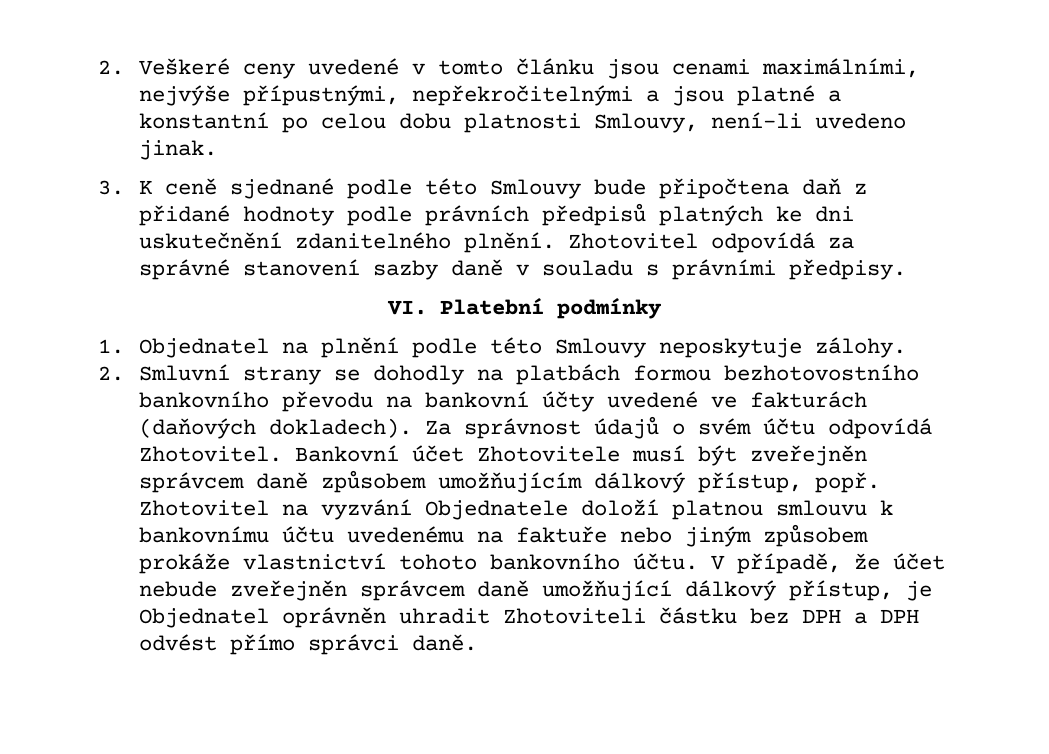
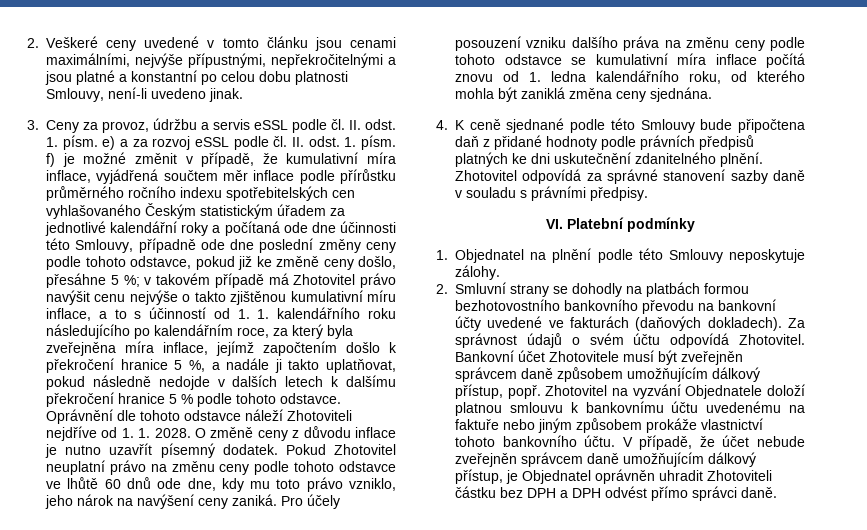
- 3. K ceně sjednané podle této Smlouvy bude připočtena daň z přidané hodnoty podle právních předpisů platných ke dni uskutečnění zdanitelného plnění.
+ 3. Ceny za provoz, údržbu a servis eSSL podle čl. II. odst. 1. písm. e) a za rozvoj eSSL podle čl. II. odst. 1. písm. f) je možné změnit v případě, že kumulativní míra inflace, vyjádřená součtem měr inflace podle přírůstku průměrného ročního indexu spotřebitelských cen vyhlašovaného Českým statistickým úřadem za jednotlivé kalendářní roky a počítaná ode dne účinnosti této Smlouvy, případně ode dne poslední změny ceny podle tohoto odstavce, pokud již ke změně ceny došlo, přesáhne 5 %; v takovém případě má Zhotovitel právo navýšit cenu nejvýše o takto zjištěnou kumulativní míru inflace, a to s účinností od 1. 1. kalendářního roku následujícího po kalendářním roce, za který byla zveřejněna míra inflace, jejímž započtením došlo k překročení hranice 5 %, a nadále ji takto uplatňovat, pokud následně nedojde v dalších letech k dalšímu překročení hranice 5 % podle tohoto odstavce. Oprávnění dle tohoto odstavce náleží Zhotoviteli nejdříve od 1. 1. 2028. O změně ceny z důvodu inflace je nutno uzavřít písemný dodatek. Pokud Zhotovitel neuplatní právo na změnu ceny podle tohoto odstavce ve lhůtě 60 dnů ode dne, kdy mu toto právo vzniklo, jeho nárok na navýšení ceny zaniká. Pro účely posouzení vzniku dalšího práva na změnu ceny podle tohoto odstavce se kumulativní míra inflace počítá znovu od 1. ledna kalendářního roku, od kterého mohla být zaniklá změna ceny sjednána.
+ 4. K ceně sjednané podle této Smlouvy bude připočtena daň z přidané hodnoty podle právních předpisů platných ke dni uskutečnění zdanitelného plnění.
- V případě, že účet nebude zveřejněn správcem daně umožňující dálkový přístup, je Objednatel oprávněn uhradit Zhotoviteli částku bez DPH a DPH odvést přímo správci daně.
+ V případě, že účet nebude zveřejněn správcem daně umožňujícím dálkový přístup, je Objednatel oprávněn uhradit Zhotoviteli částku bez DPH a DPH odvést přímo správci daně.

